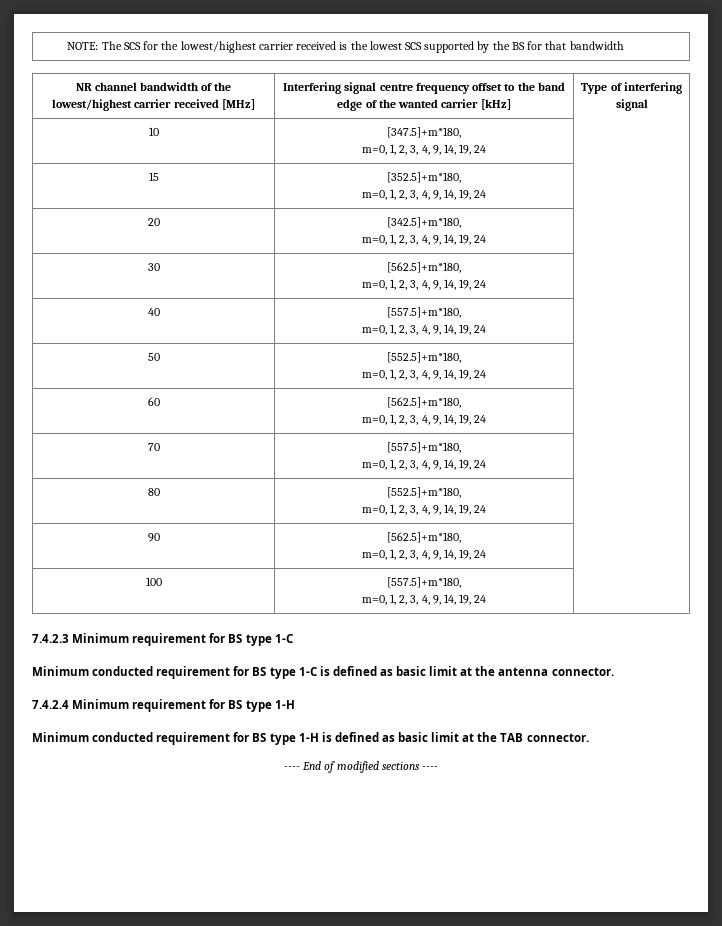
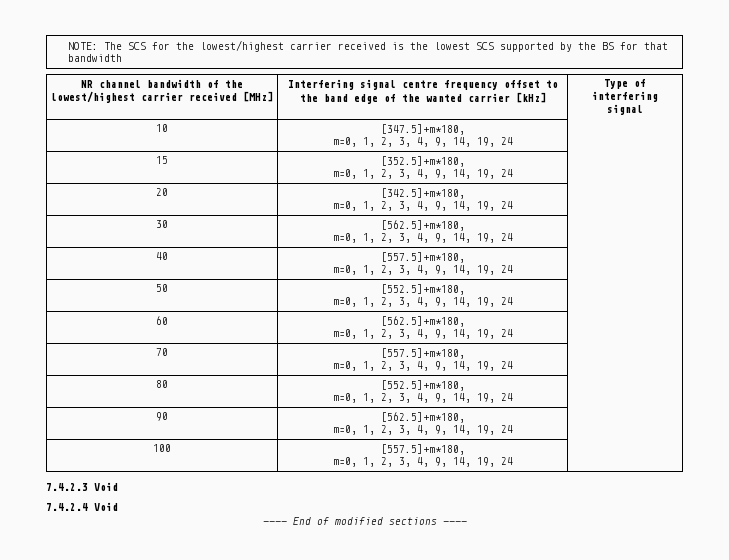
- 7.4.2.3 Minimum requirement for BS type 1-C
- Minimum conducted requirement for BS type 1-C is defined as basic limit at the antenna connector.
- 7.4.2.4 Minimum requirement for BS type 1-H
- Minimum conducted requirement for BS type 1-H is defined as basic limit at the TAB connector.
+ 7.4.2.3 Void
+ 7.4.2.4 Void

